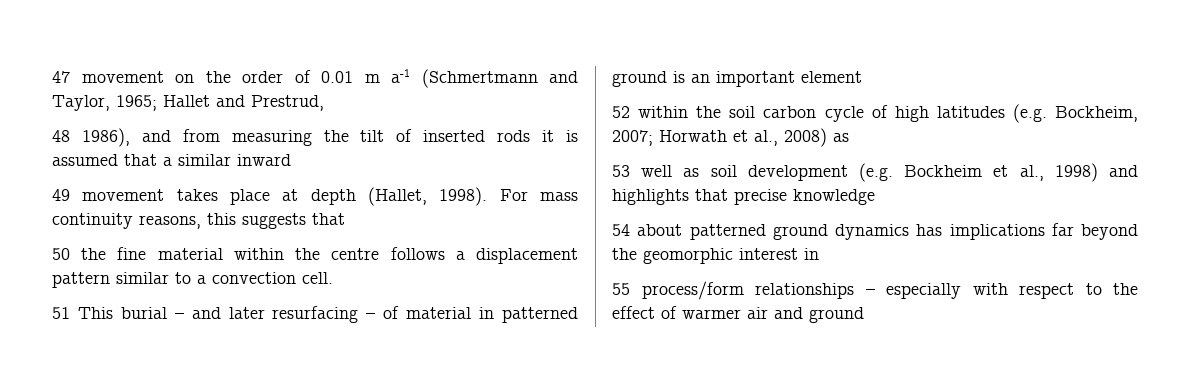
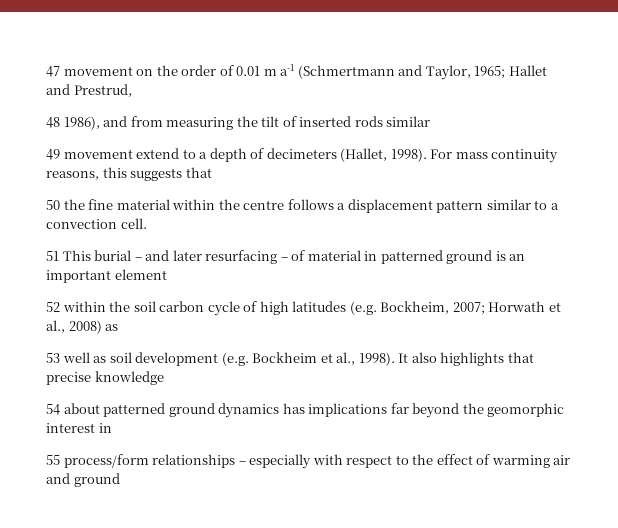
- 48 1986), and from measuring the tilt of inserted rods it is assumed that a similar inward
+ 48 1986), and from measuring the tilt of inserted rods similar
- 49 movement takes place at depth (Hallet, 1998).
+ 49 movement extend to a depth of decimeters (Hallet, 1998).
- 53 well as soil development (e.g. Bockheim et al., 1998) and highlights that precise knowledge
+ 53 well as soil development (e.g. Bockheim et al., 1998). It also highlights that precise knowledge
- 55 process/form relationships – especially with respect to the effect of warmer air and ground
+ 55 process/form relationships – especially with respect to the effect of warming air and ground

